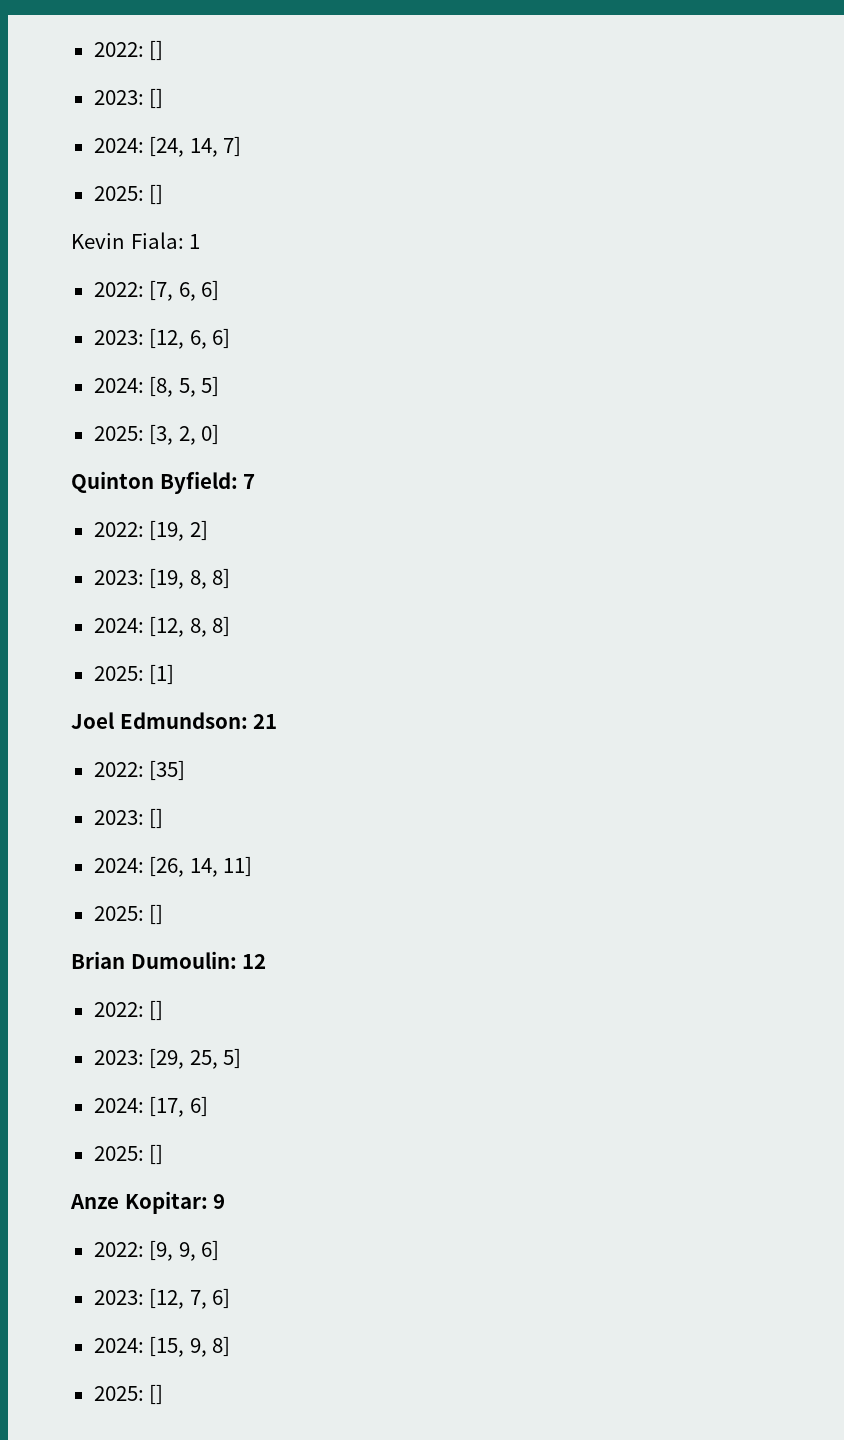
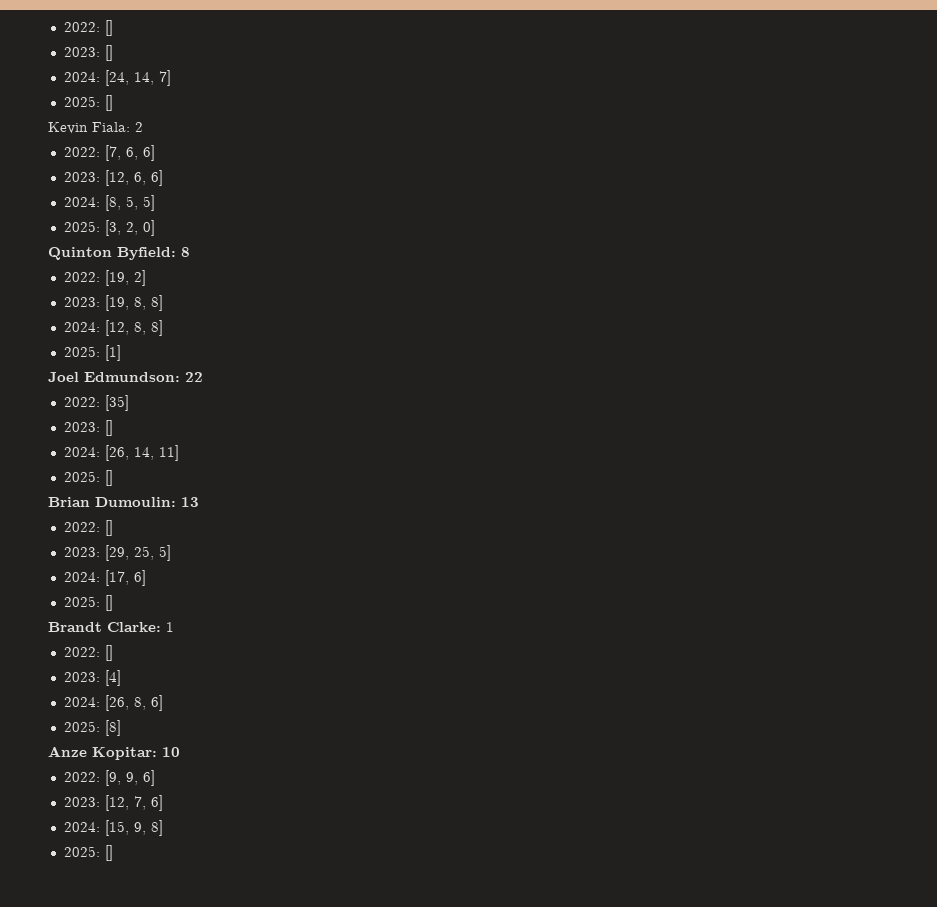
- Kevin Fiala: 1
+ Kevin Fiala: 2
- Quinton Byfield: 7
+ Quinton Byfield: 8
- Joel Edmundson: 21
+ Joel Edmundson: 22
- Brian Dumoulin: 12
+ Brian Dumoulin: 13
+ Brandt Clarke: 1
+ 2022: []
+ 2023: [4]
+ 2024: [26, 8, 6]
+ 2025: [8]
- Anze Kopitar: 9
+ Anze Kopitar: 10

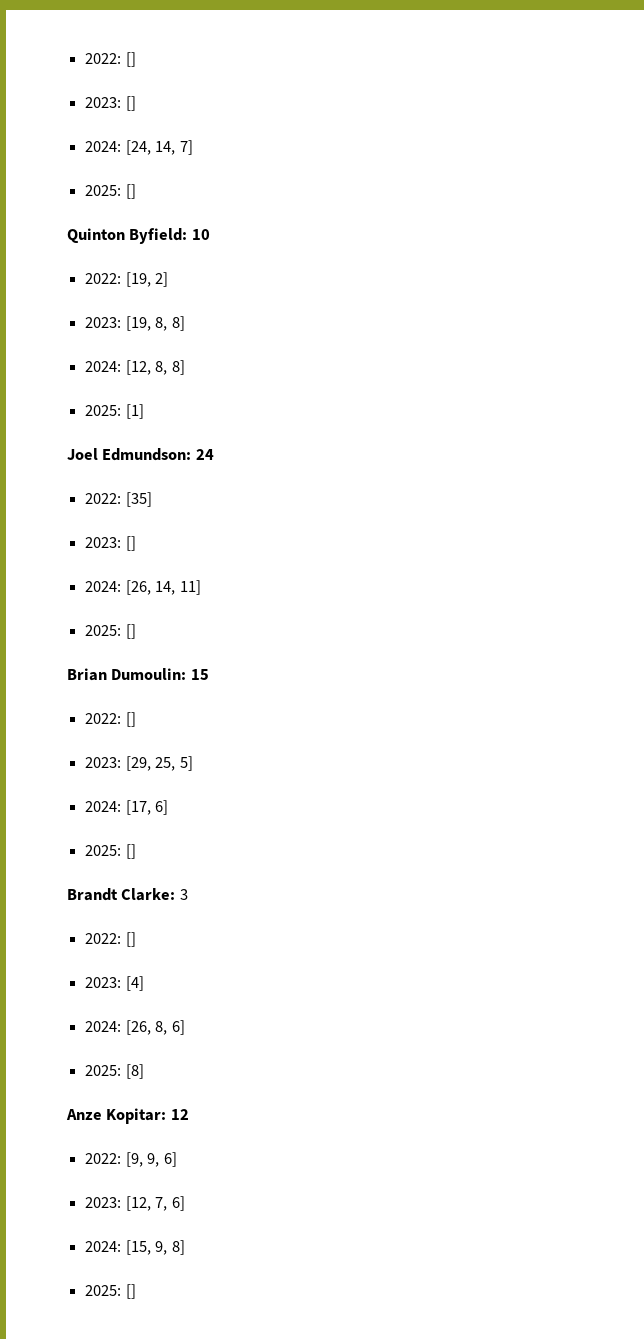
- Kevin Fiala: 2
- 2022: [7, 6, 6]
- 2023: [12, 6, 6]
- 2024: [8, 5, 5]
- 2025: [3, 2, 0]
- Quinton Byfield: 8
+ Quinton Byfield: 10
- Joel Edmundson: 22
+ Joel Edmundson: 24
- Brian Dumoulin: 13
+ Brian Dumoulin: 15
- Brandt Clarke: 1
+ Brandt Clarke: 3
- Anze Kopitar: 10
+ Anze Kopitar: 12

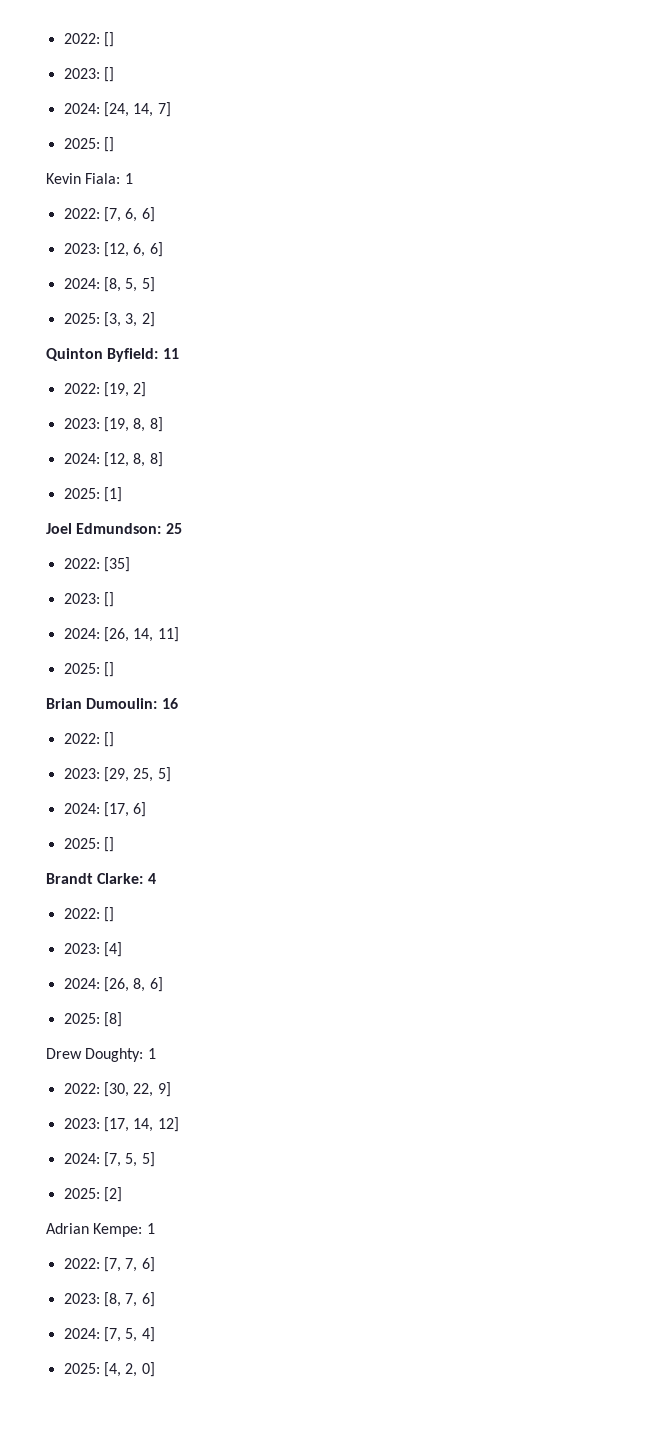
+ Kevin Fiala: 1
+ 2022: [7, 6, 6]
+ 2023: [12, 6, 6]
+ 2024: [8, 5, 5]
+ 2025: [3, 3, 2]
- Quinton Byfield: 10
+ Quinton Byfield: 11
- Joel Edmundson: 24
+ Joel Edmundson: 25
- Brian Dumoulin: 15
+ Brian Dumoulin: 16
- Brandt Clarke: 3
+ Brandt Clarke: 4
- Anze Kopitar: 12
- 2022: [9, 9, 6]
- 2023: [12, 7, 6]
+ Drew Doughty: 1
+ 2022: [30, 22, 9]
+ 2023: [17, 14, 12]
+ 2024: [7, 5, 5]
+ 2025: [2]
+ Adrian Kempe: 1
+ 2022: [7, 7, 6]
+ 2023: [8, 7, 6]
- 2024: [15, 9, 8]
- 2025: []
+ 2024: [7, 5, 4]
+ 2025: [4, 2, 0]

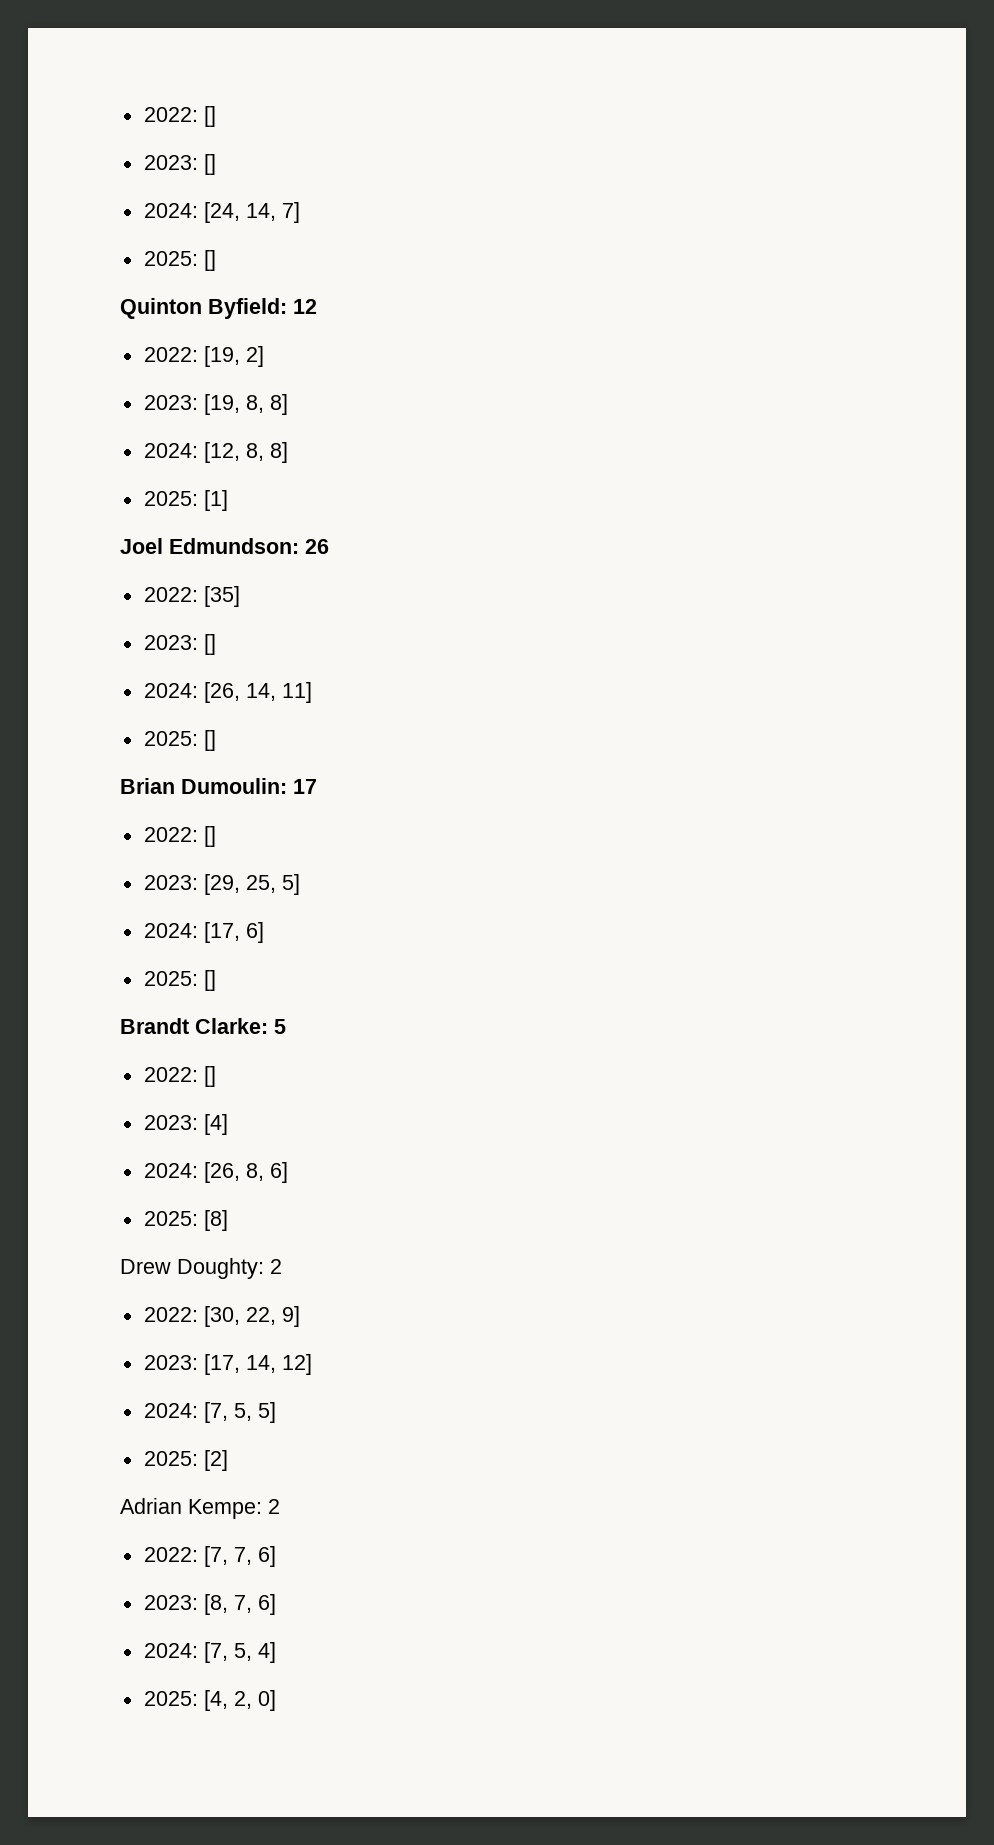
- Kevin Fiala: 1
- 2022: [7, 6, 6]
- 2023: [12, 6, 6]
- 2024: [8, 5, 5]
- 2025: [3, 3, 2]
- Quinton Byfield: 11
+ Quinton Byfield: 12
- Joel Edmundson: 25
+ Joel Edmundson: 26
- Brian Dumoulin: 16
+ Brian Dumoulin: 17
- Brandt Clarke: 4
+ Brandt Clarke: 5
- Drew Doughty: 1
+ Drew Doughty: 2
- Adrian Kempe: 1
+ Adrian Kempe: 2

